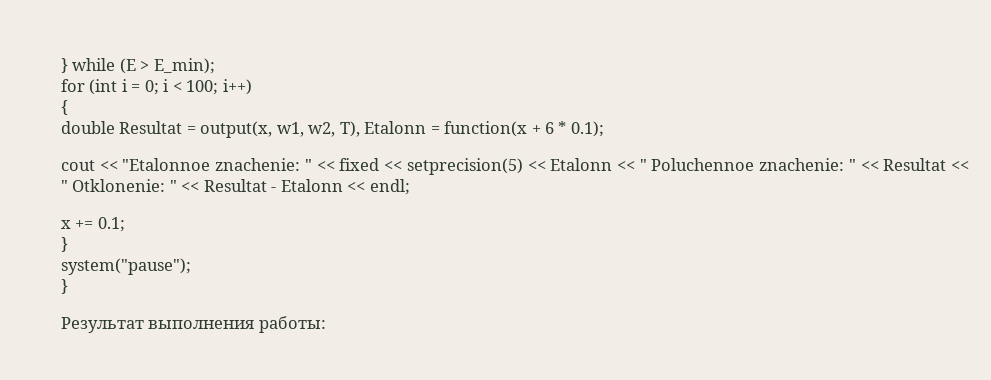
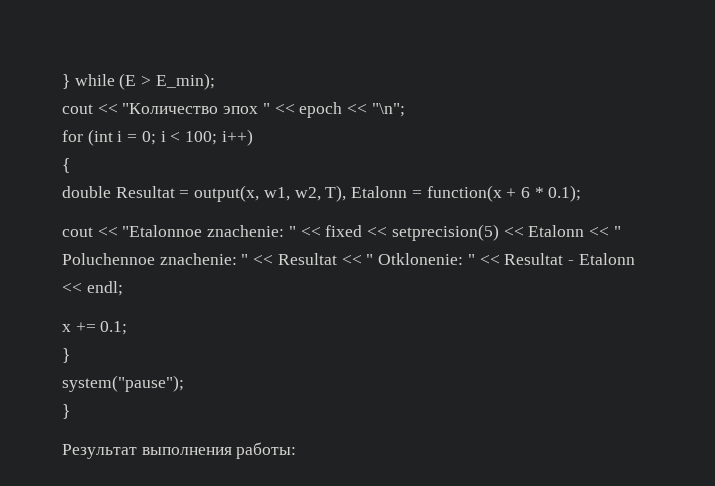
+ cout << "Количество эпох " << epoch << "\n";

